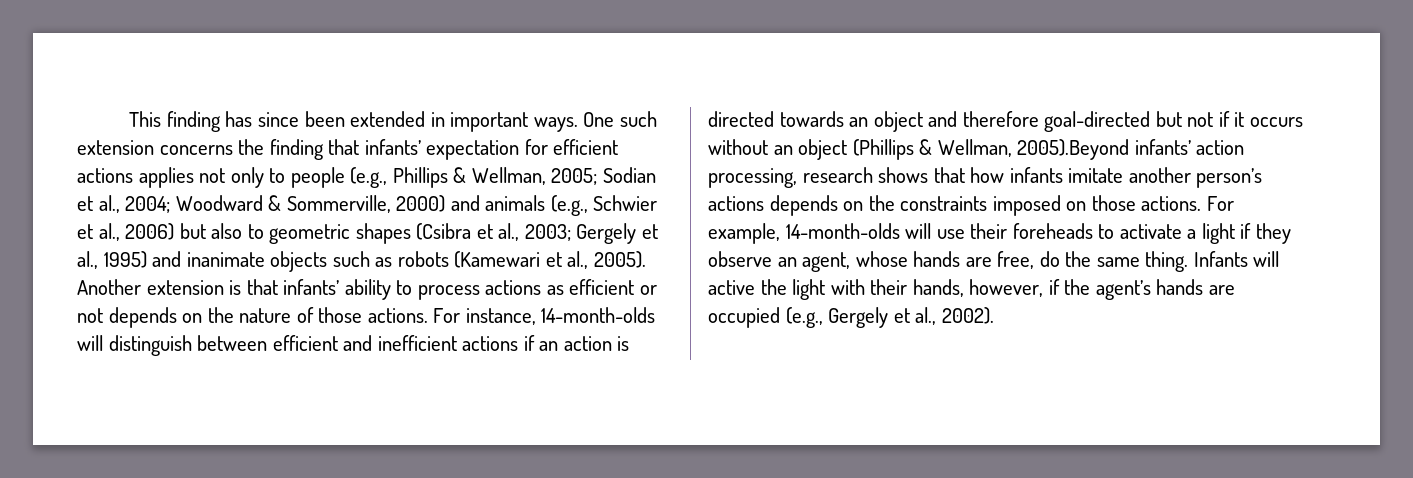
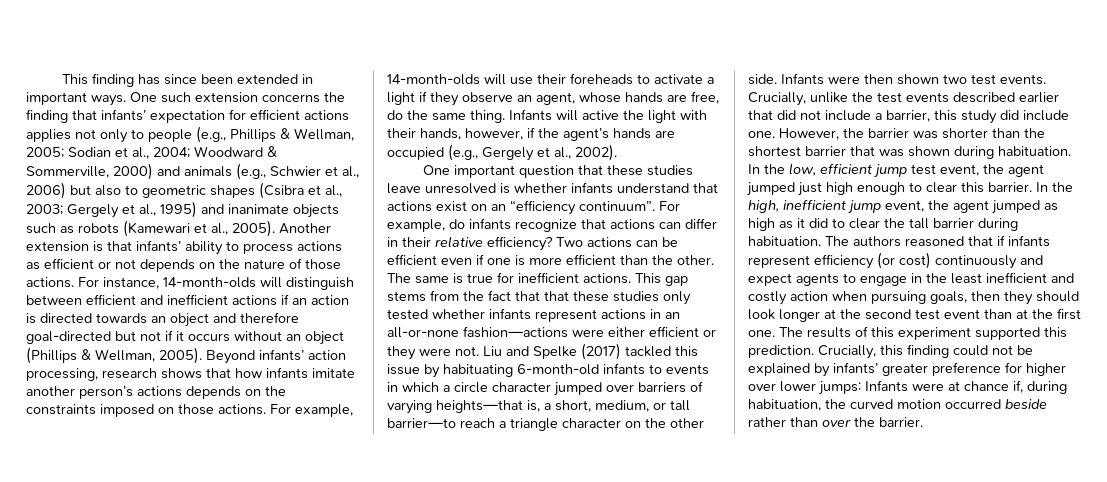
- For instance, 14-month-olds will distinguish between efficient and inefficient actions if an action is directed towards an object and therefore goal-directed but not if it occurs without an object (Phillips & Wellman, 2005).Beyond infants’ action processing, research shows that how infants imitate another person’s actions depends on the constraints imposed on those actions.
+ For instance, 14-month-olds will distinguish between efficient and inefficient actions if an action is directed towards an object and therefore goal-directed but not if it occurs without an object (Phillips & Wellman, 2005). Beyond infants’ action processing, research shows that how infants imitate another person’s actions depends on the constraints imposed on those actions.
+ One important question that these studies leave unresolved is whether infants understand that actions exist on an “efficiency continuum”. For example, do infants recognize that actions can differ in their relative efficiency? Two actions can be efficient even if one is more efficient than the other. The same is true for inefficient actions. This gap stems from the fact that that these studies only tested whether infants represent actions in an all-or-none fashion—actions were either efficient or they were not. Liu and Spelke (2017) tackled this issue by habituating 6-month-old infants to events in which a circle character jumped over barriers of varying heights—that is, a short, medium, or tall barrier—to reach a triangle character on the other side. Infants were then shown two test events. Crucially, unlike the test events described earlier that did not include a barrier, this study did include one. However, the barrier was shorter than the shortest barrier that was shown during habituation. In the low, efficient jump test event, the agent jumped just high enough to clear this barrier. In the high, inefficient jump event, the agent jumped as high as it did to clear the tall barrier during habituation. The authors reasoned that if infants represent efficiency (or cost) continuously and expect agents to engage in the least inefficient and costly action when pursuing goals, then they should look longer at the second test event than at the first one. The results of this experiment supported this prediction. Crucially, this finding could not be explained by infants’ greater preference for higher over lower jumps: Infants were at chance if, during habituation, the curved motion occurred beside rather than over the barrier.

